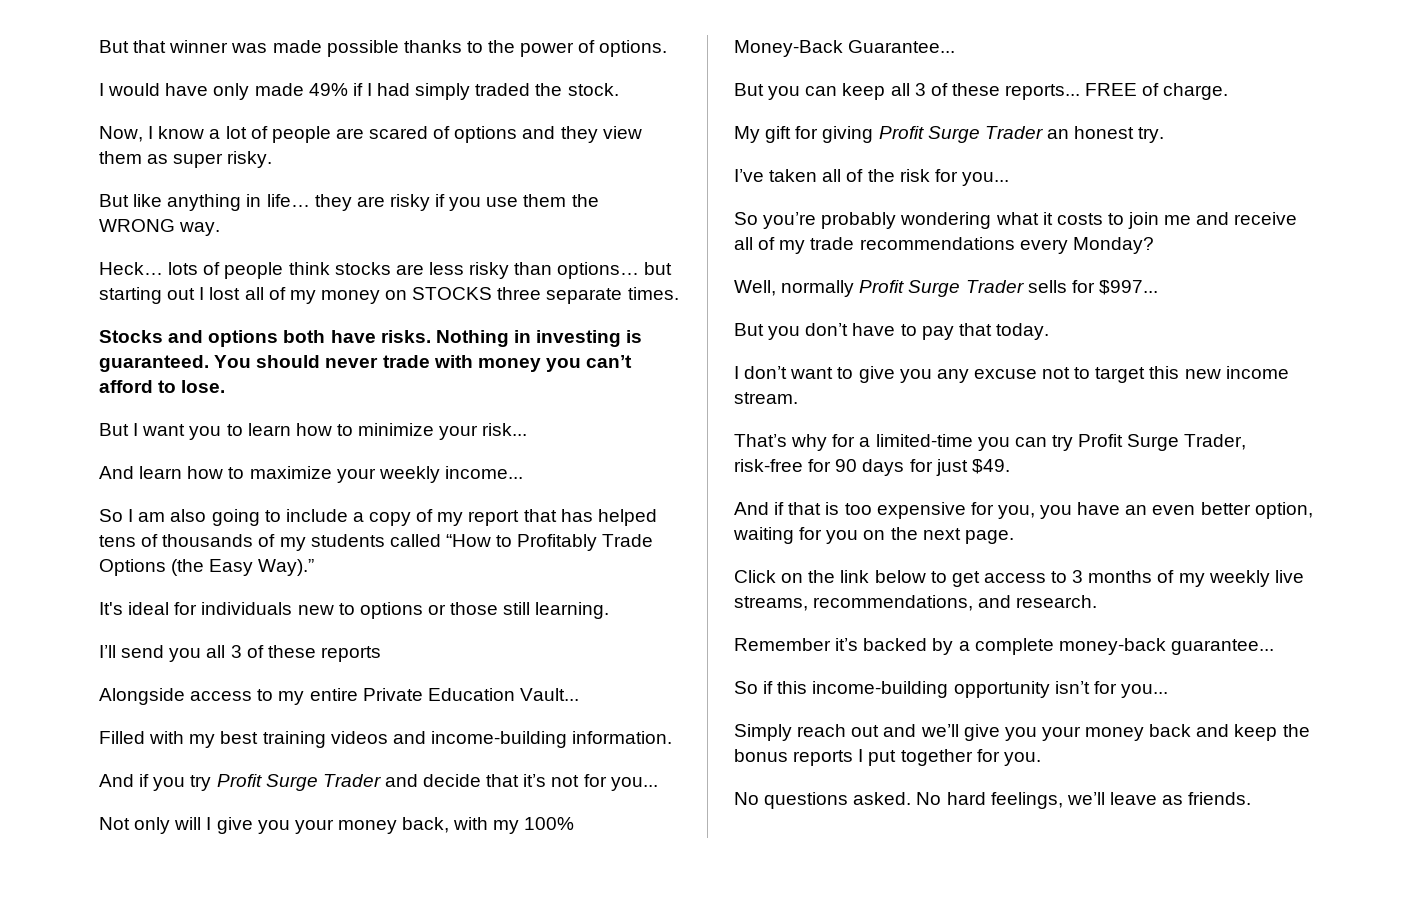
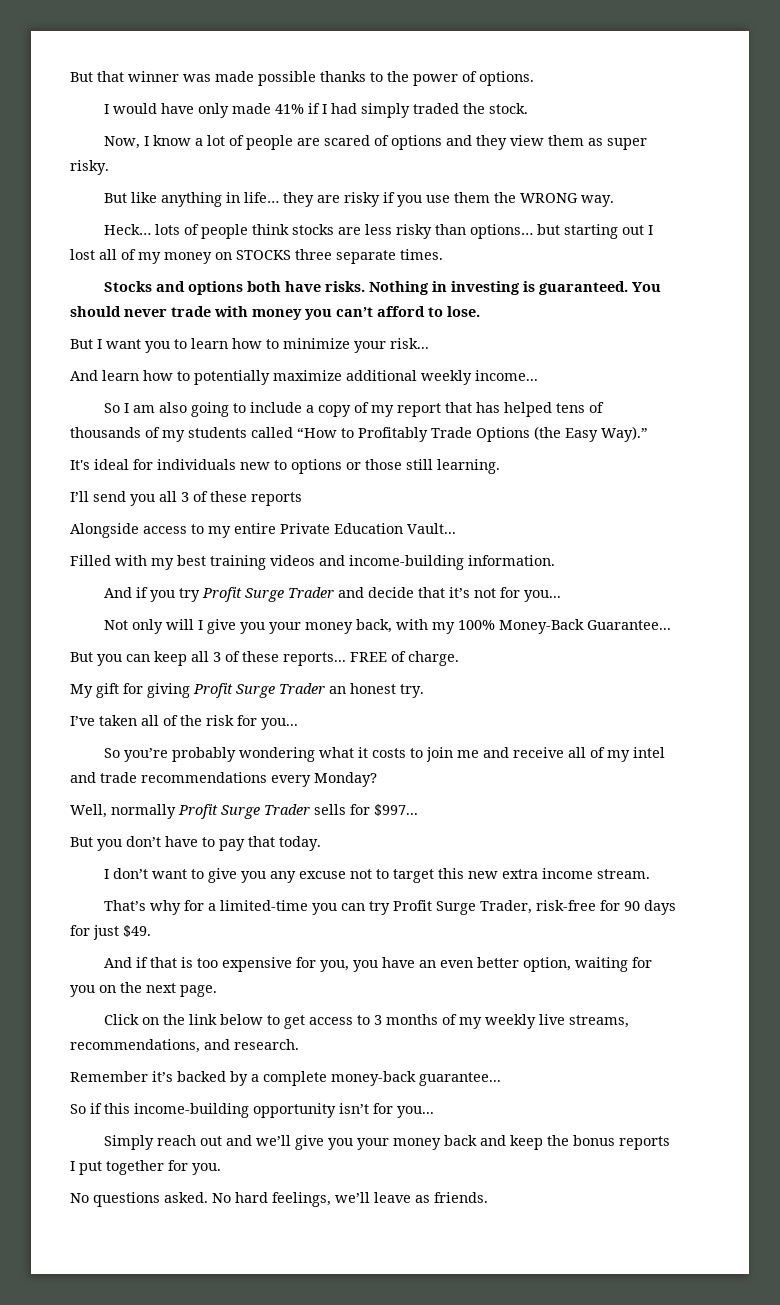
- I would have only made 49% if I had simply traded the stock.
+ I would have only made 41% if I had simply traded the stock.
- And learn how to maximize your weekly income...
+ And learn how to potentially maximize additional weekly income...
- So you’re probably wondering what it costs to join me and receive all of my trade recommendations every Monday?
+ So you’re probably wondering what it costs to join me and receive all of my intel and trade recommendations every Monday?
- I don’t want to give you any excuse not to target this new income stream.
+ I don’t want to give you any excuse not to target this new extra income stream.

